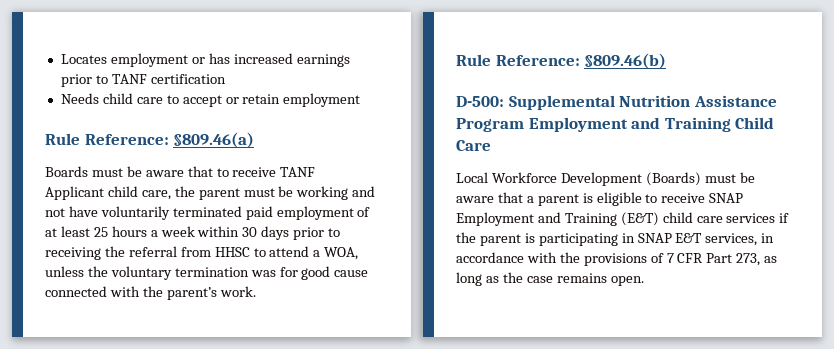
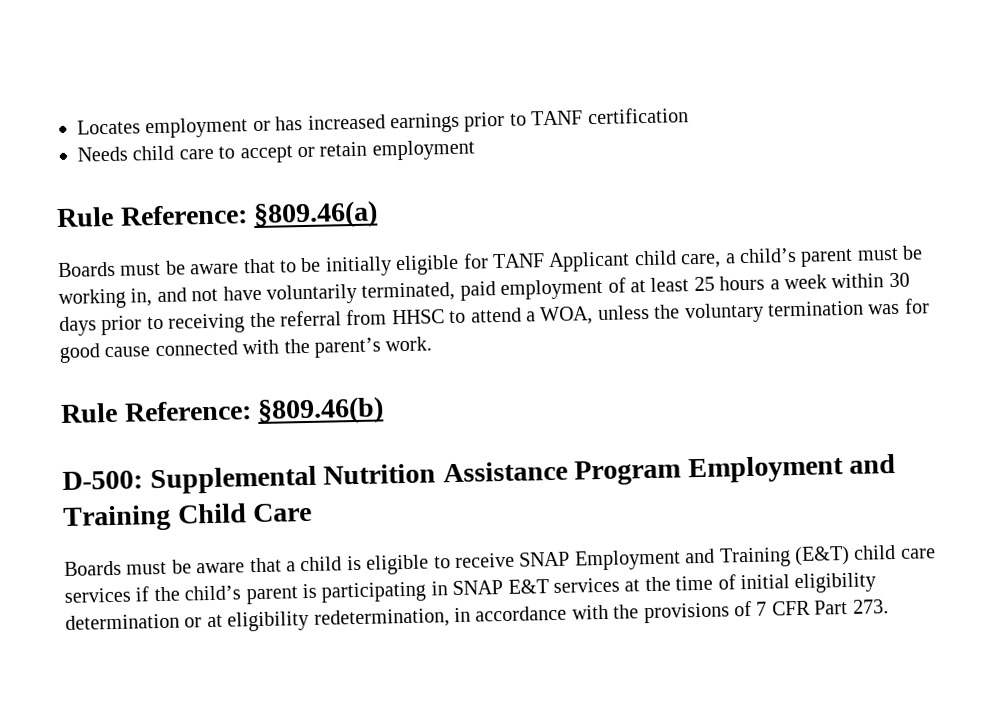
- Boards must be aware that to receive TANF Applicant child care, the parent must be working and not have voluntarily terminated paid employment of at least 25 hours a week within 30 days prior to receiving the referral from HHSC to attend a WOA, unless the voluntary termination was for good cause connected with the parent’s work.
+ Boards must be aware that to be initially eligible for TANF Applicant child care, a child’s parent must be working in, and not have voluntarily terminated, paid employment of at least 25 hours a week within 30 days prior to receiving the referral from HHSC to attend a WOA, unless the voluntary termination was for good cause connected with the parent’s work.
- Local Workforce Development (Boards) must be aware that a parent is eligible to receive SNAP Employment and Training (E&T) child care services if the parent is participating in SNAP E&T services, in accordance with the provisions of 7 CFR Part 273, as long as the case remains open.
+ Boards must be aware that a child is eligible to receive SNAP Employment and Training (E&T) child care services if the child’s parent is participating in SNAP E&T services at the time of initial eligibility determination or at eligibility redetermination, in accordance with the provisions of 7 CFR Part 273.

